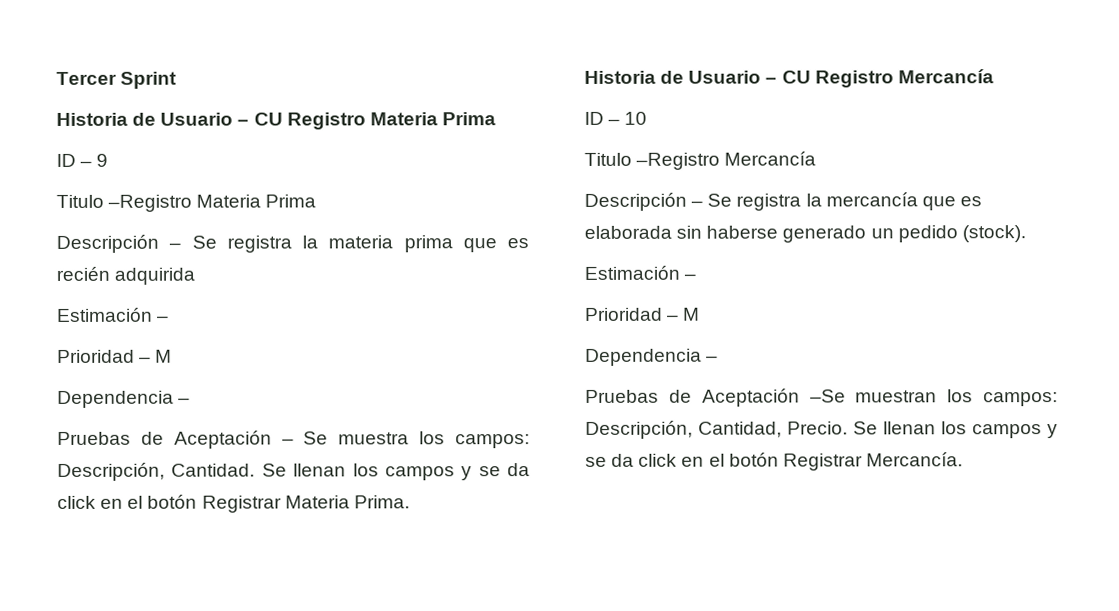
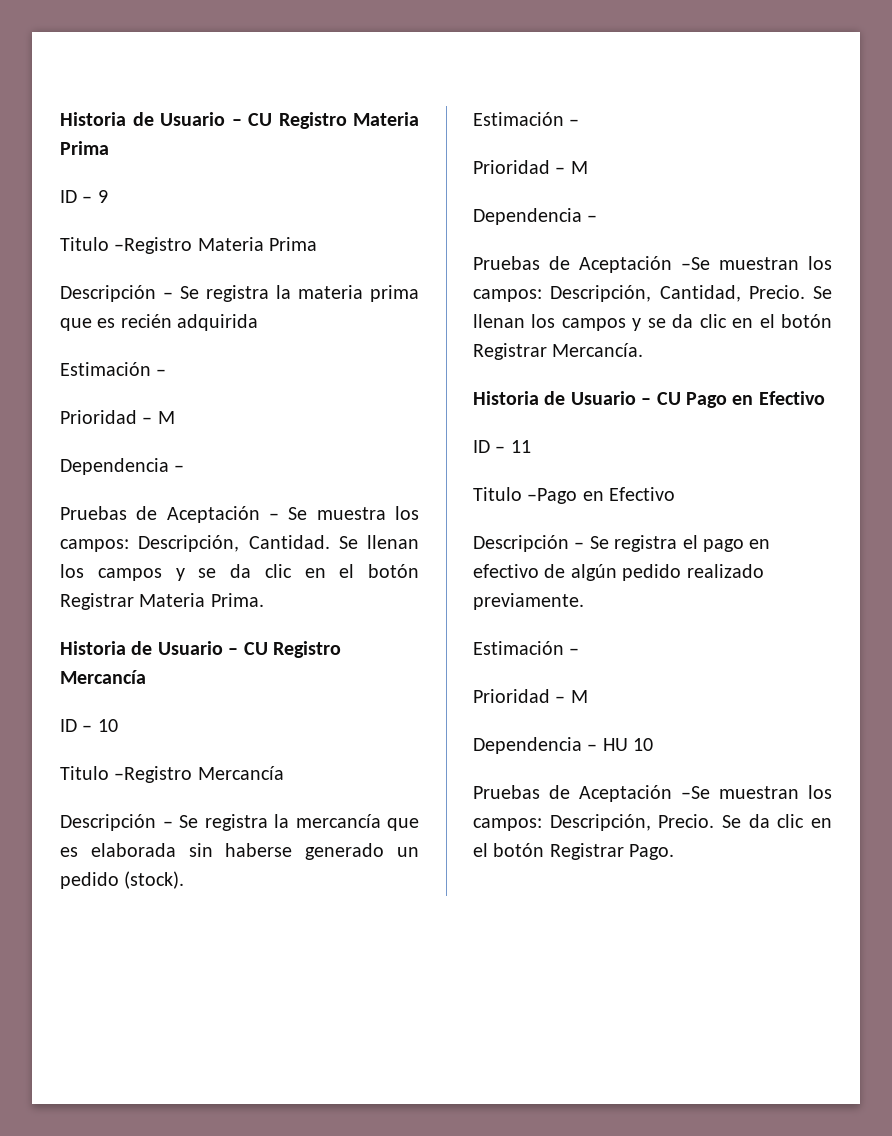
- Tercer Sprint
- Se llenan los campos y se da click en el botón Registrar Materia Prima.
+ Se llenan los campos y se da clic en el botón Registrar Materia Prima.
- Se llenan los campos y se da click en el botón Registrar Mercancía.
+ Se llenan los campos y se da clic en el botón Registrar Mercancía.
+ Historia de Usuario – CU Pago en Efectivo
+ ID – 11
+ Titulo –Pago en Efectivo
+ Descripción – Se registra el pago en efectivo de algún pedido realizado previamente.
+ Estimación –
+ Prioridad – M
+ Dependencia – HU 10
+ Pruebas de Aceptación –Se muestran los campos: Descripción, Precio. Se da clic en el botón Registrar Pago.

